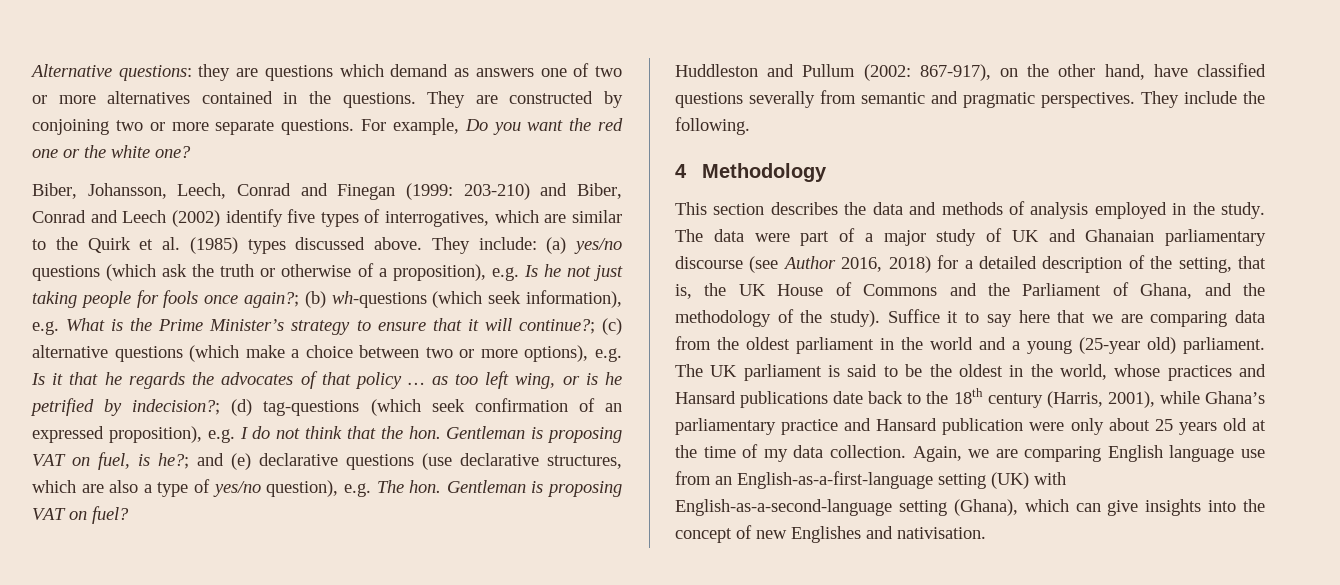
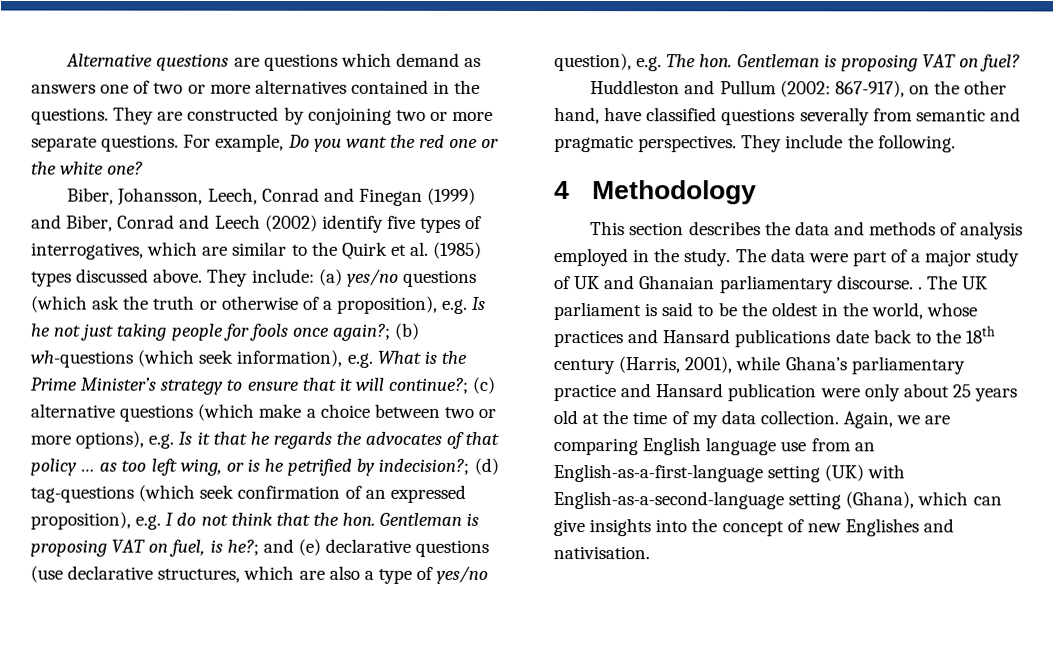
- Alternative questions: they are questions which demand as answers one of two or more alternatives contained in the questions.
+ Alternative questions are questions which demand as answers one of two or more alternatives contained in the questions.
- Biber, Johansson, Leech, Conrad and Finegan (1999: 203-210) and Biber, Conrad and Leech (2002) identify five types of interrogatives, which are similar to the Quirk et al. (1985) types discussed above.
+ Biber, Johansson, Leech, Conrad and Finegan (1999) and Biber, Conrad and Leech (2002) identify five types of interrogatives, which are similar to the Quirk et al. (1985) types discussed above.
- The data were part of a major study of UK and Ghanaian parliamentary discourse (see Author 2016, 2018) for a detailed description of the setting, that is, the UK House of Commons and the Parliament of Ghana, and the methodology of the study). Suffice it to say here that we are comparing data from the oldest parliament in the world and a young (25-year old) parliament.
+ The data were part of a major study of UK and Ghanaian parliamentary discourse. .

